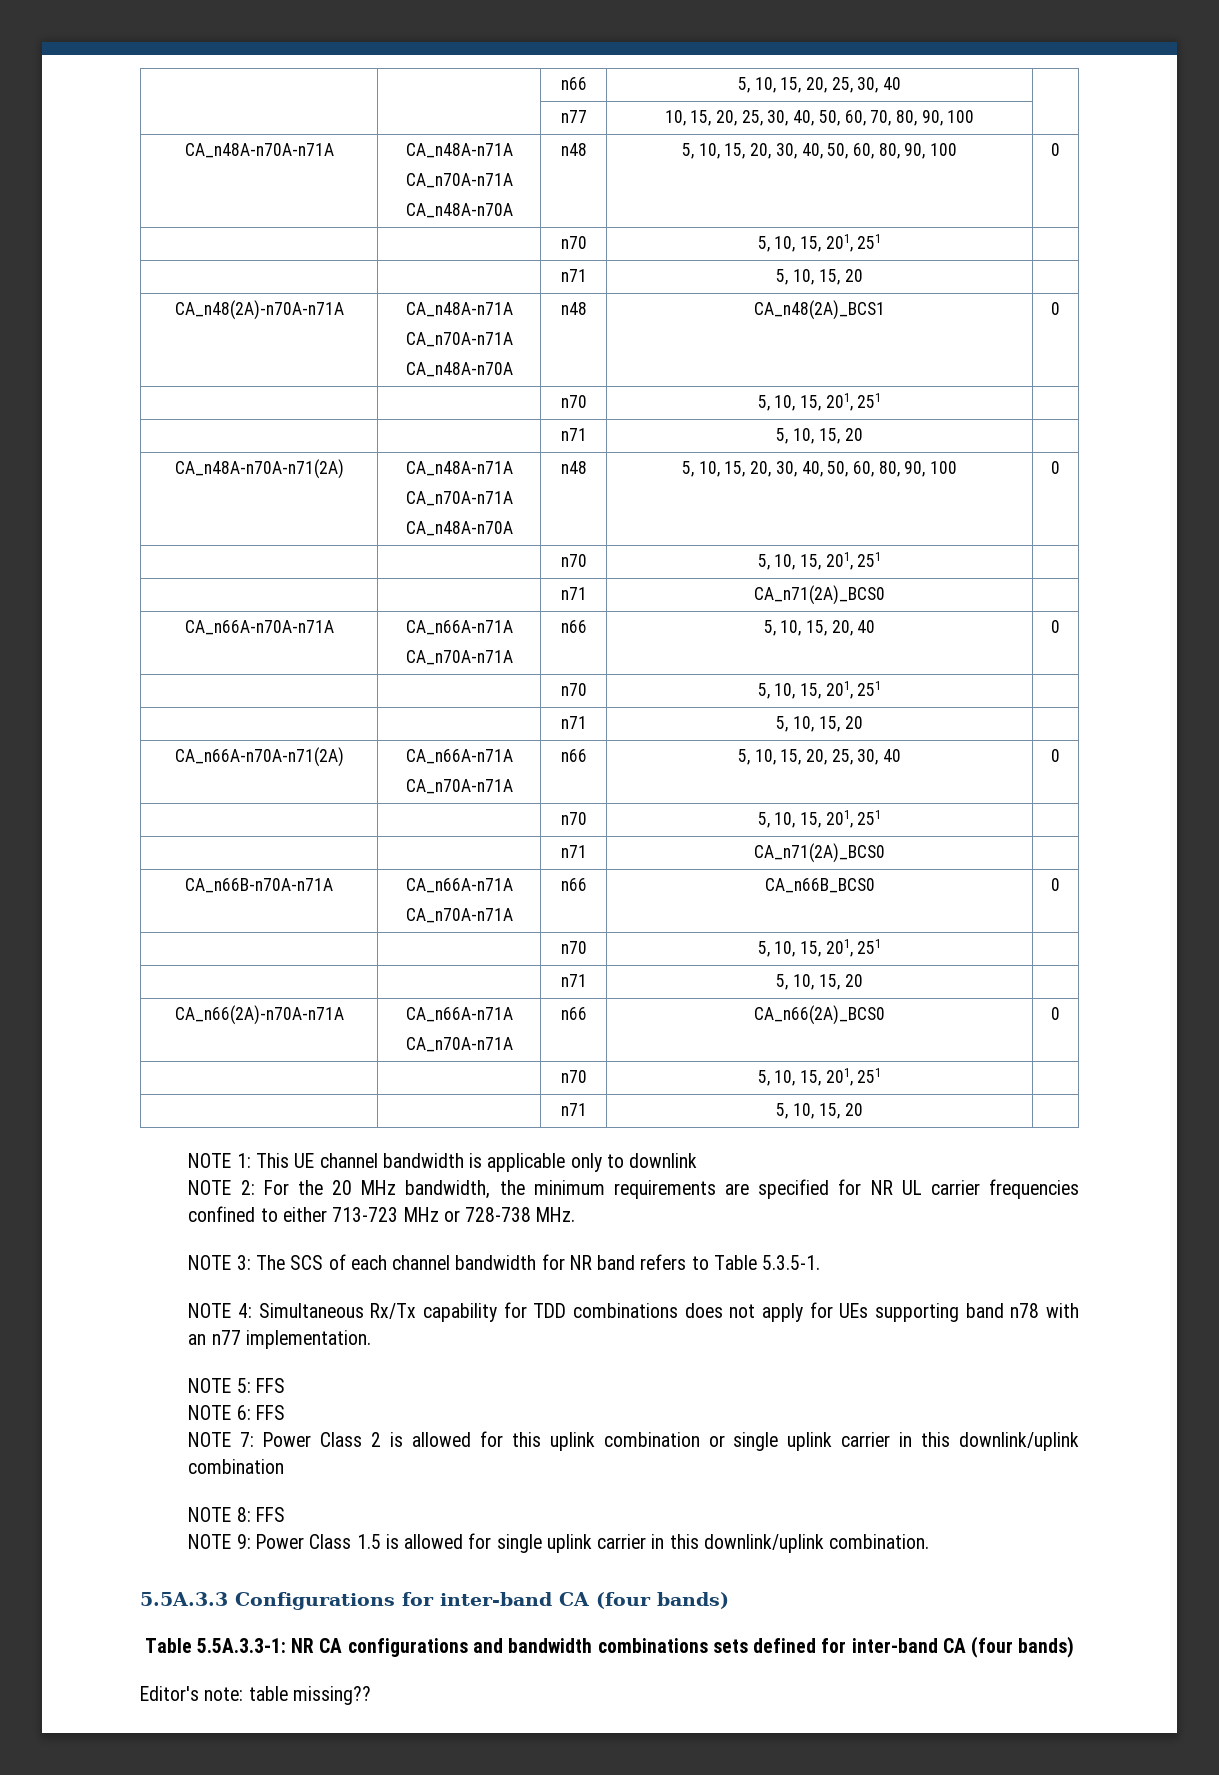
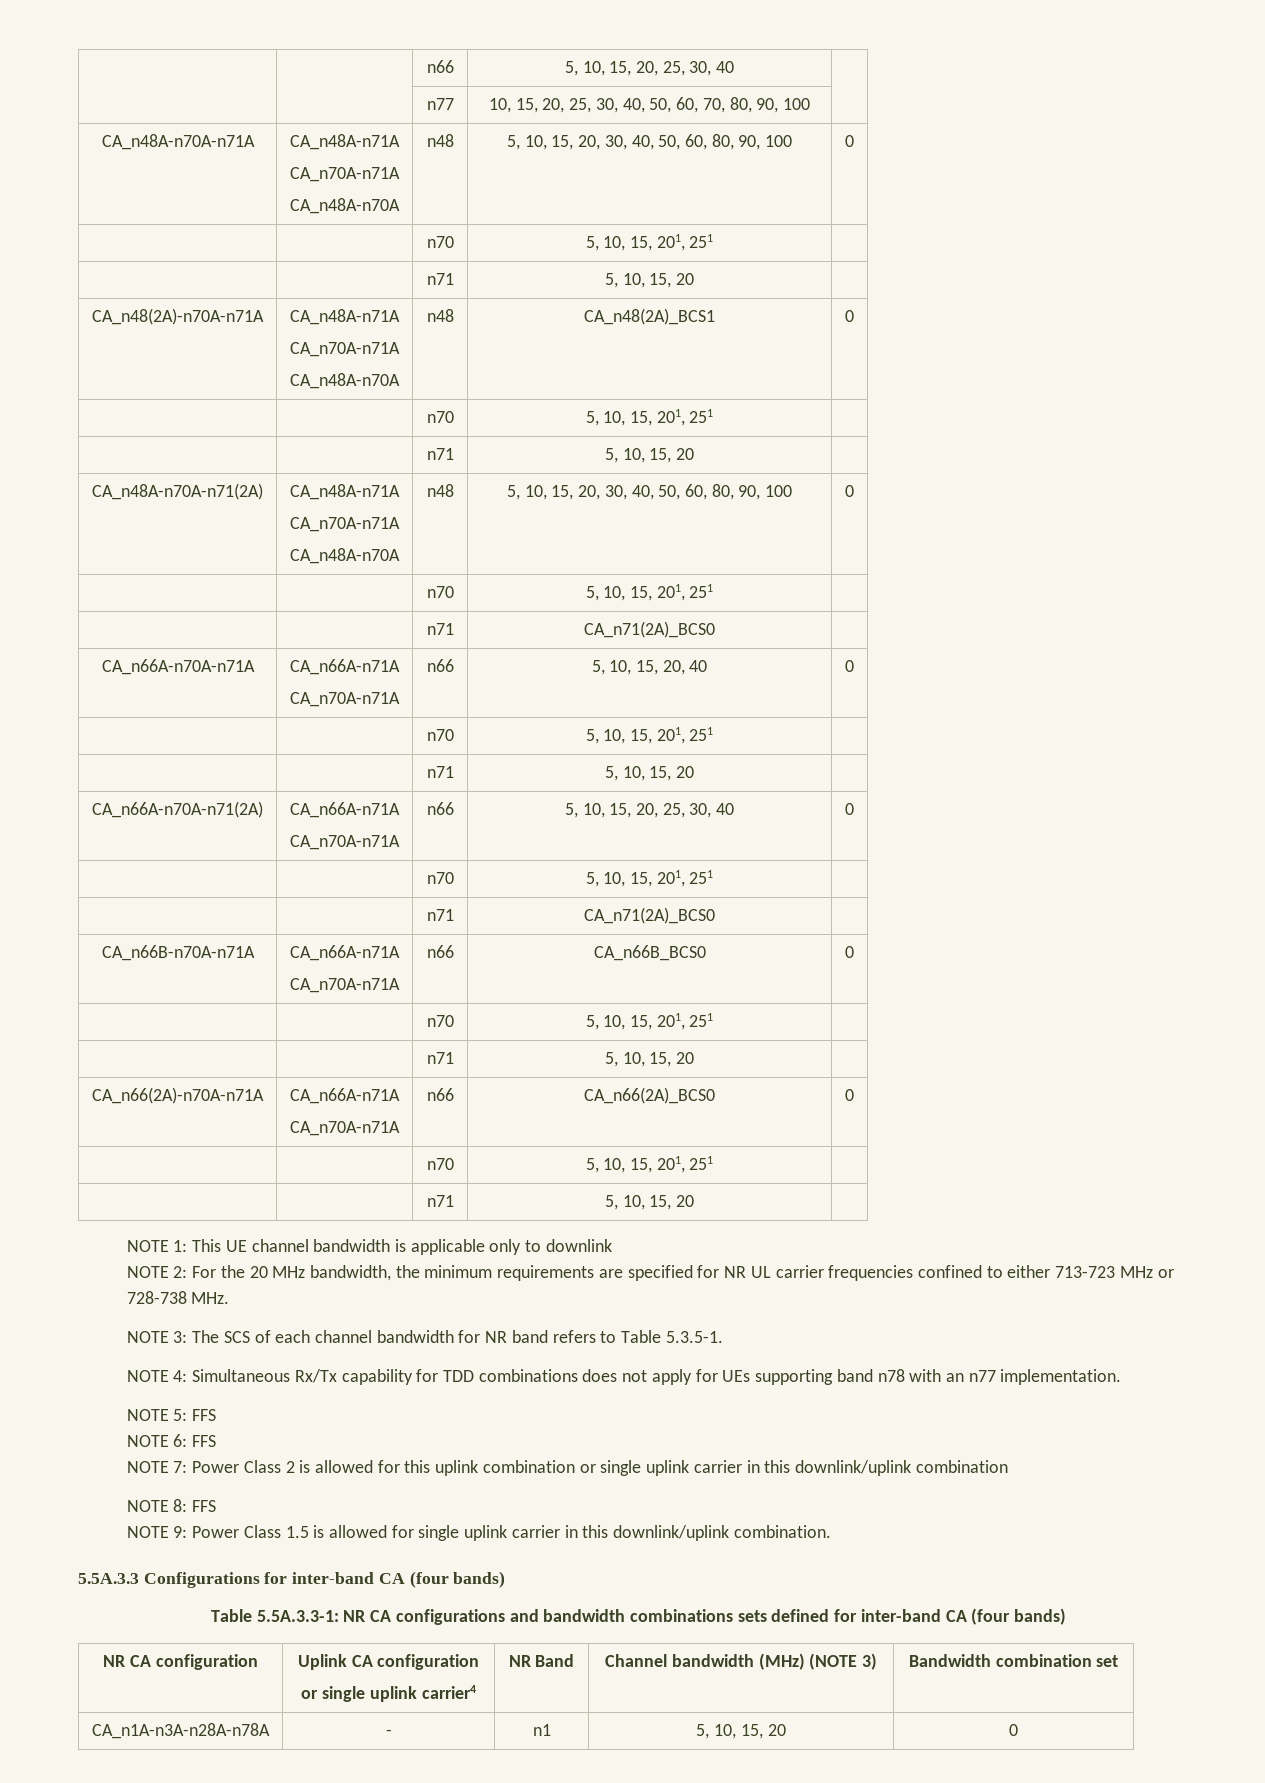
- Editor's note: table missing??
+ NR CA configuration | Uplink CA configuration
+ or single uplink carrier4 | NR Band | Channel bandwidth (MHz) (NOTE 3) | Bandwidth combination set
+ CA_n1A-n3A-n28A-n78A | - | n1 | 5, 10, 15, 20 | 0

